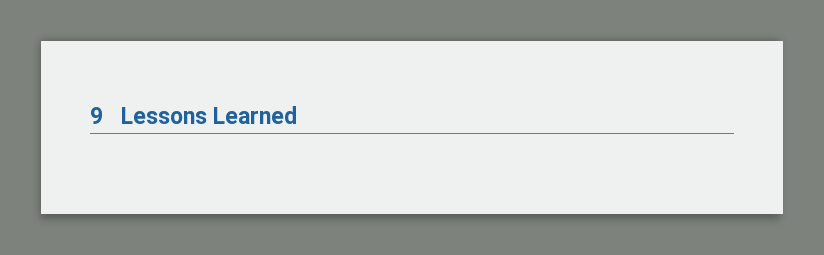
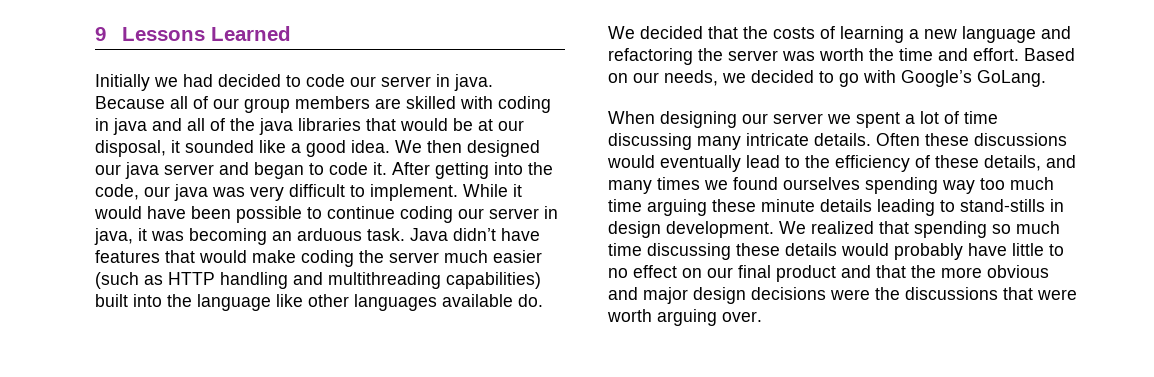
+ Initially we had decided to code our server in java. Because all of our group members are skilled with coding in java and all of the java libraries that would be at our disposal, it sounded like a good idea. We then designed our java server and began to code it. After getting into the code, our java was very difficult to implement. While it would have been possible to continue coding our server in java, it was becoming an arduous task. Java didn’t have features that would make coding the server much easier (such as HTTP handling and multithreading capabilities) built into the language like other languages available do. We decided that the costs of learning a new language and refactoring the server was worth the time and effort. Based on our needs, we decided to go with Google’s GoLang.
+ When designing our server we spent a lot of time discussing many intricate details. Often these discussions would eventually lead to the efficiency of these details, and many times we found ourselves spending way too much time arguing these minute details leading to stand-stills in design development. We realized that spending so much time discussing these details would probably have little to no effect on our final product and that the more obvious and major design decisions were the discussions that were worth arguing over.

